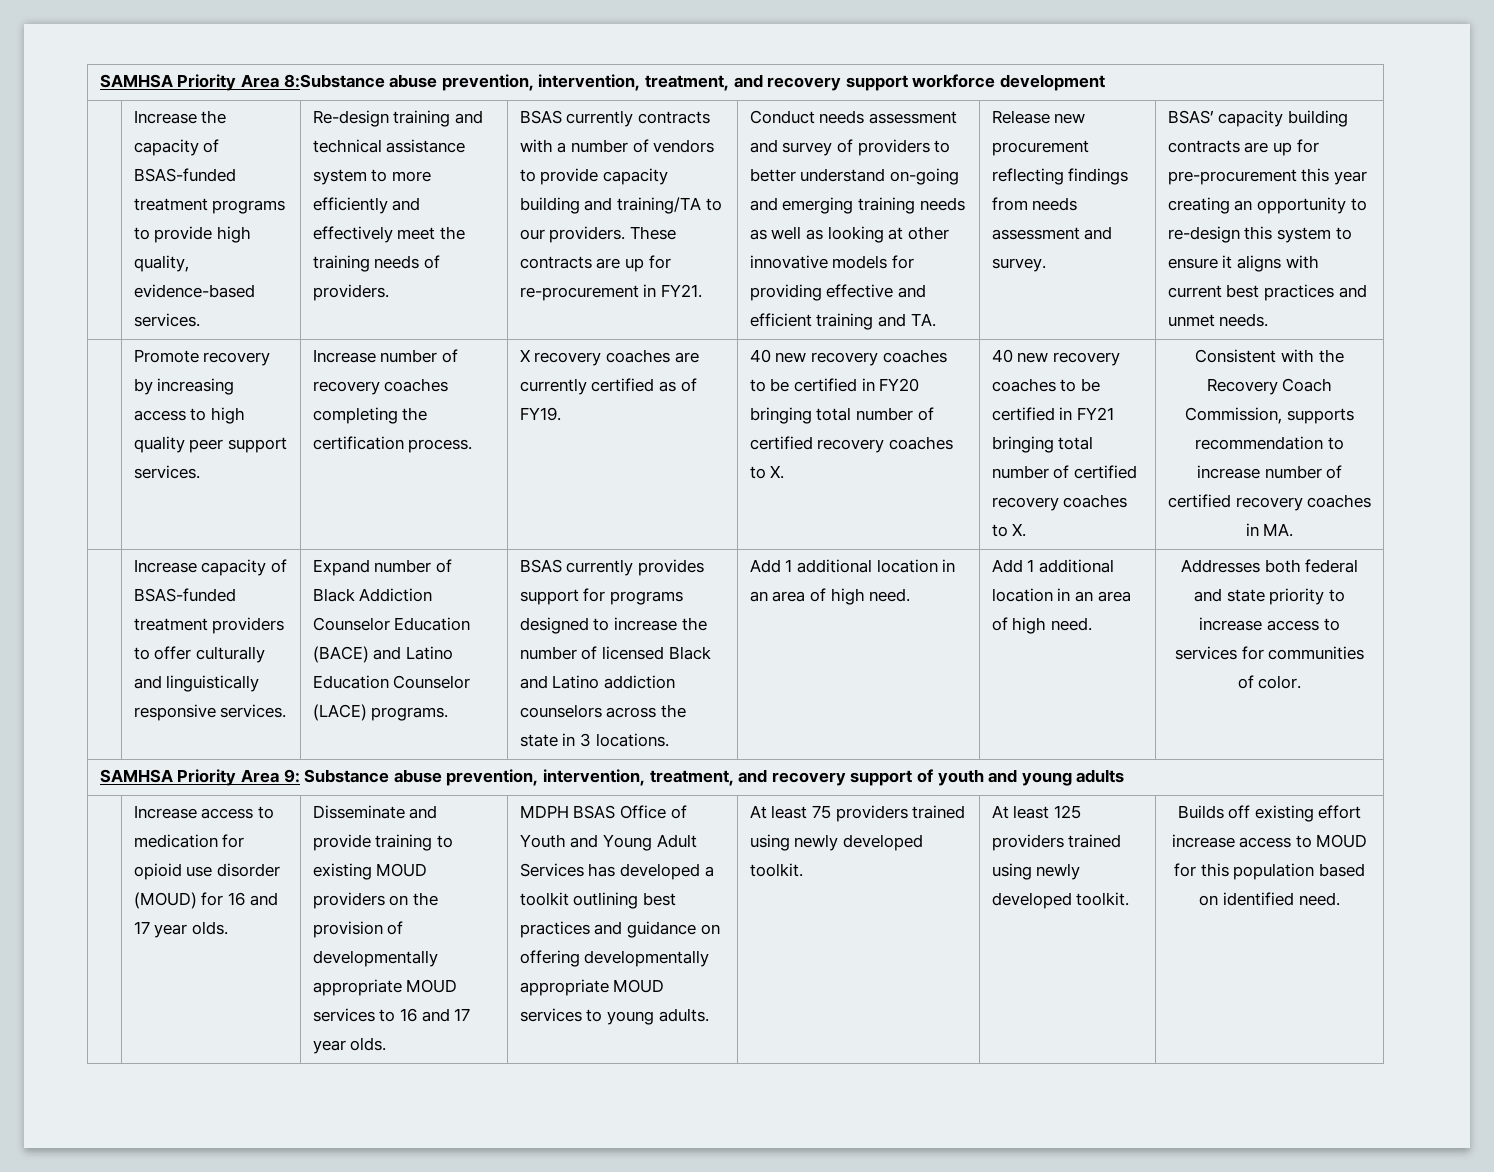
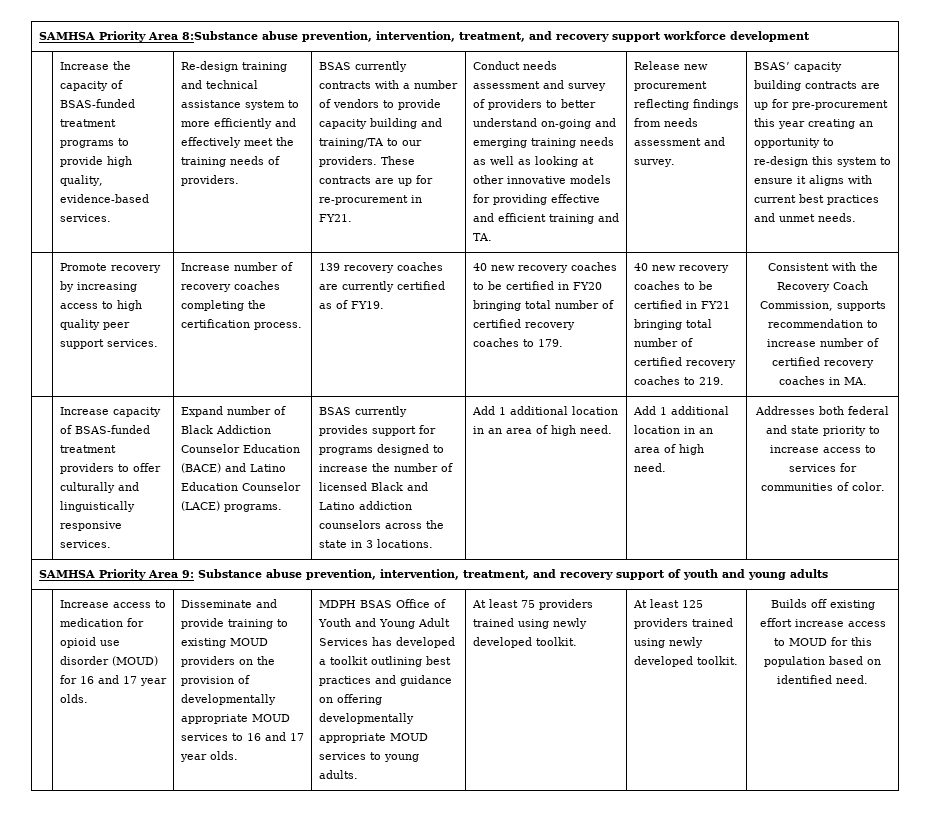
- X recovery coaches are currently certified as of FY19.
+ 139 recovery coaches are currently certified as of FY19.
- 40 new recovery coaches to be certified in FY20 bringing total number of certified recovery coaches to X.
+ 40 new recovery coaches to be certified in FY20 bringing total number of certified recovery coaches to 179.
- 40 new recovery coaches to be certified in FY21 bringing total number of certified recovery coaches to X.
+ 40 new recovery coaches to be certified in FY21 bringing total number of certified recovery coaches to 219.

